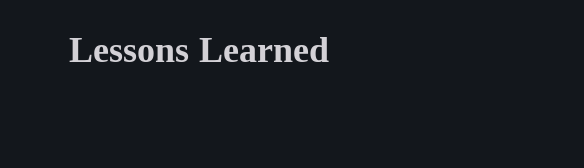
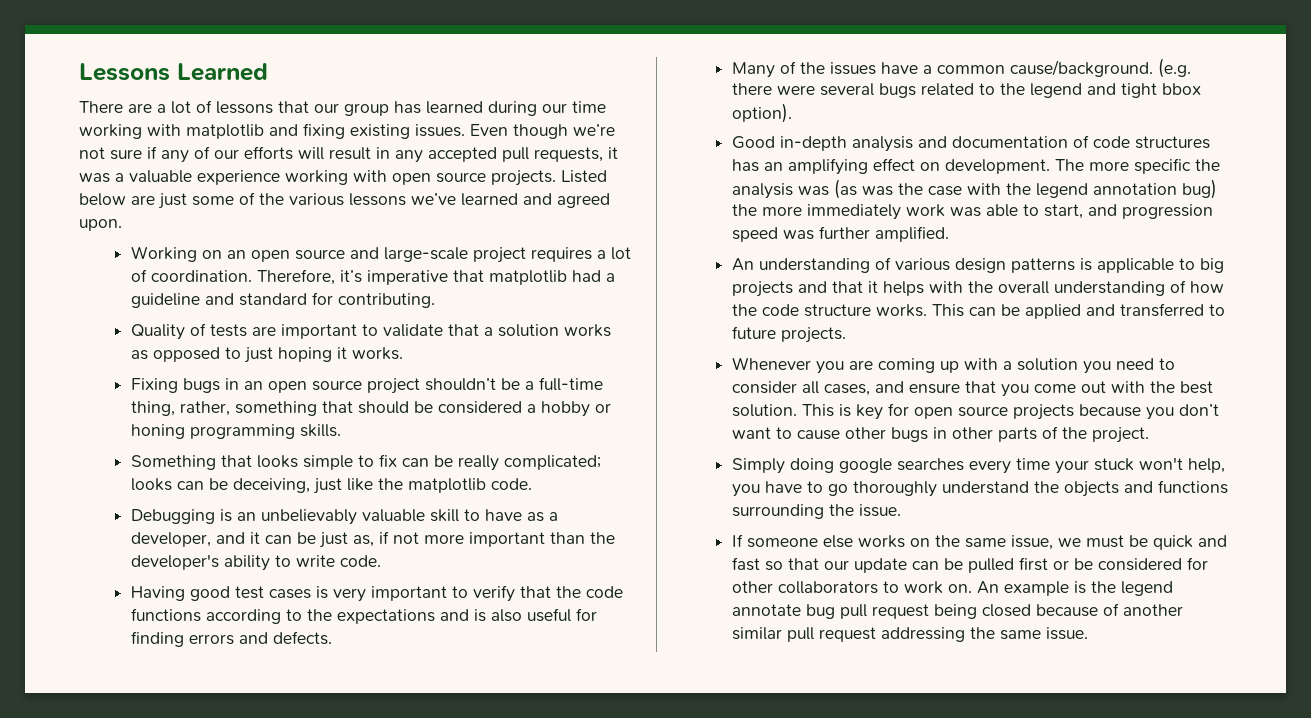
+ There are a lot of lessons that our group has learned during our time working with matplotlib and fixing existing issues. Even though we’re not sure if any of our efforts will result in any accepted pull requests, it was a valuable experience working with open source projects. Listed below are just some of the various lessons we’ve learned and agreed upon.
+ Working on an open source and large-scale project requires a lot of coordination. Therefore, it’s imperative that matplotlib had a guideline and standard for contributing.
+ Quality of tests are important to validate that a solution works as opposed to just hoping it works.
+ Fixing bugs in an open source project shouldn’t be a full-time thing, rather, something that should be considered a hobby or honing programming skills.
+ Something that looks simple to fix can be really complicated; looks can be deceiving, just like the matplotlib code.
+ Debugging is an unbelievably valuable skill to have as a developer, and it can be just as, if not more important than the developer's ability to write code.
+ Having good test cases is very important to verify that the code functions according to the expectations and is also useful for finding errors and defects.
+ Many of the issues have a common cause/background. (e.g. there were several bugs related to the legend and tight bbox option).
+ Good in-depth analysis and documentation of code structures has an amplifying effect on development. The more specific the analysis was (as was the case with the legend annotation bug) the more immediately work was able to start, and progression speed was further amplified.
+ An understanding of various design patterns is applicable to big projects and that it helps with the overall understanding of how the code structure works. This can be applied and transferred to future projects.
+ Whenever you are coming up with a solution you need to consider all cases, and ensure that you come out with the best solution. This is key for open source projects because you don’t want to cause other bugs in other parts of the project.
+ Simply doing google searches every time your stuck won't help, you have to go thoroughly understand the objects and functions surrounding the issue.
+ If someone else works on the same issue, we must be quick and fast so that our update can be pulled first or be considered for other collaborators to work on. An example is the legend annotate bug pull request being closed because of another similar pull request addressing the same issue.

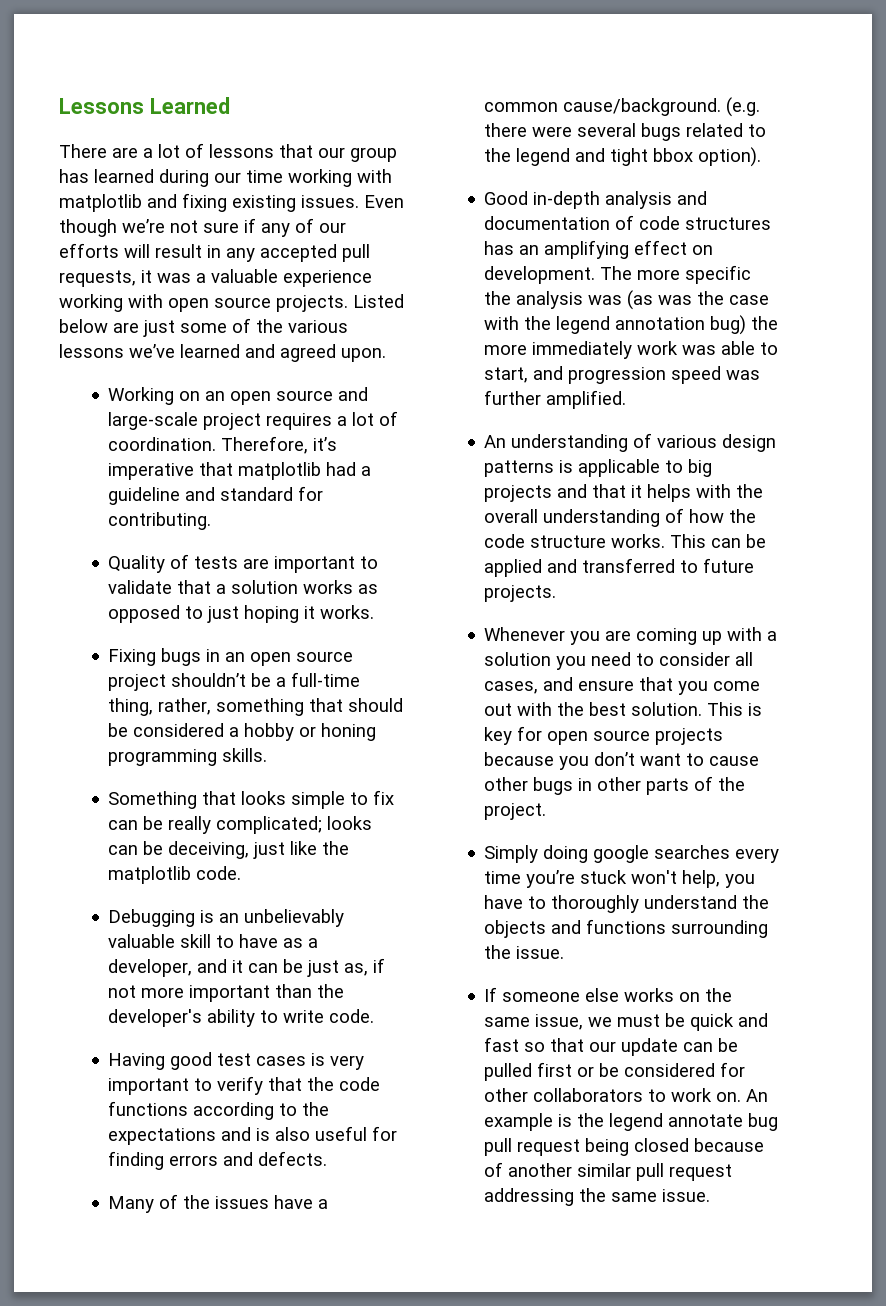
- Simply doing google searches every time your stuck won't help, you have to go thoroughly understand the objects and functions surrounding the issue.
+ Simply doing google searches every time you’re stuck won't help, you have to thoroughly understand the objects and functions surrounding the issue.

